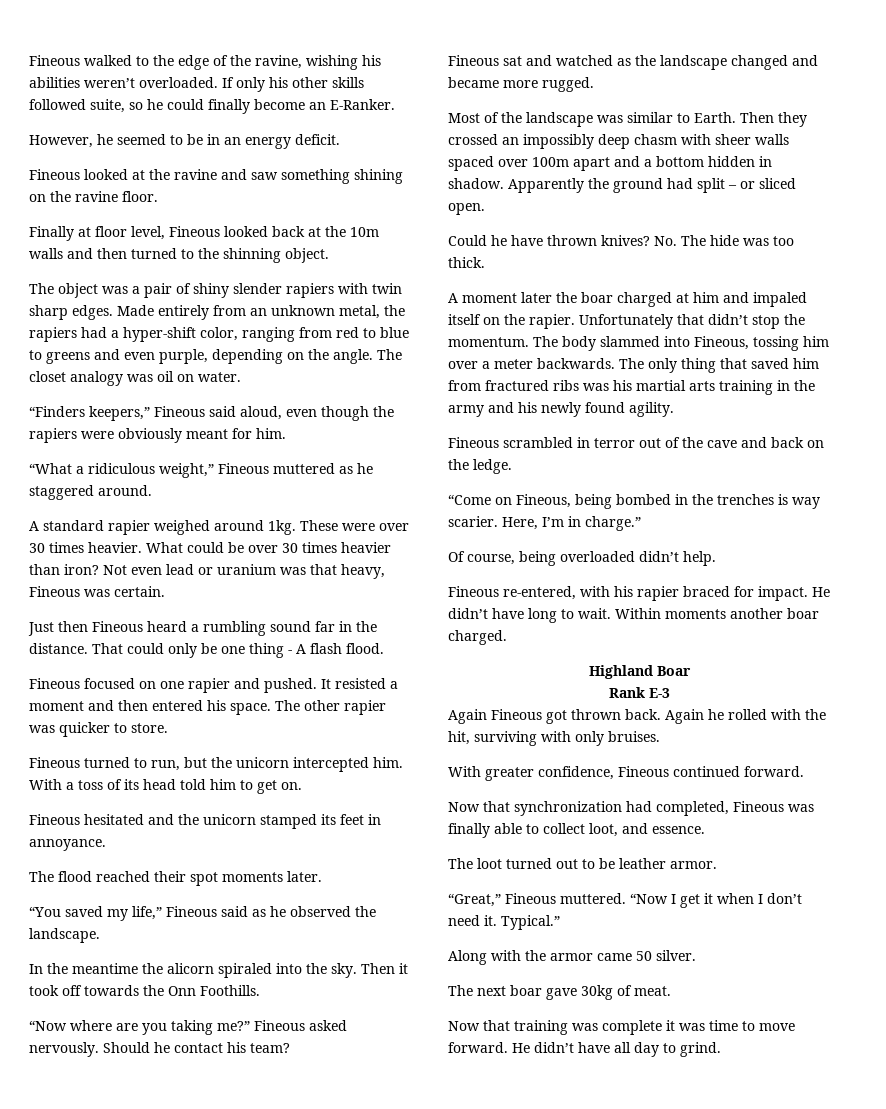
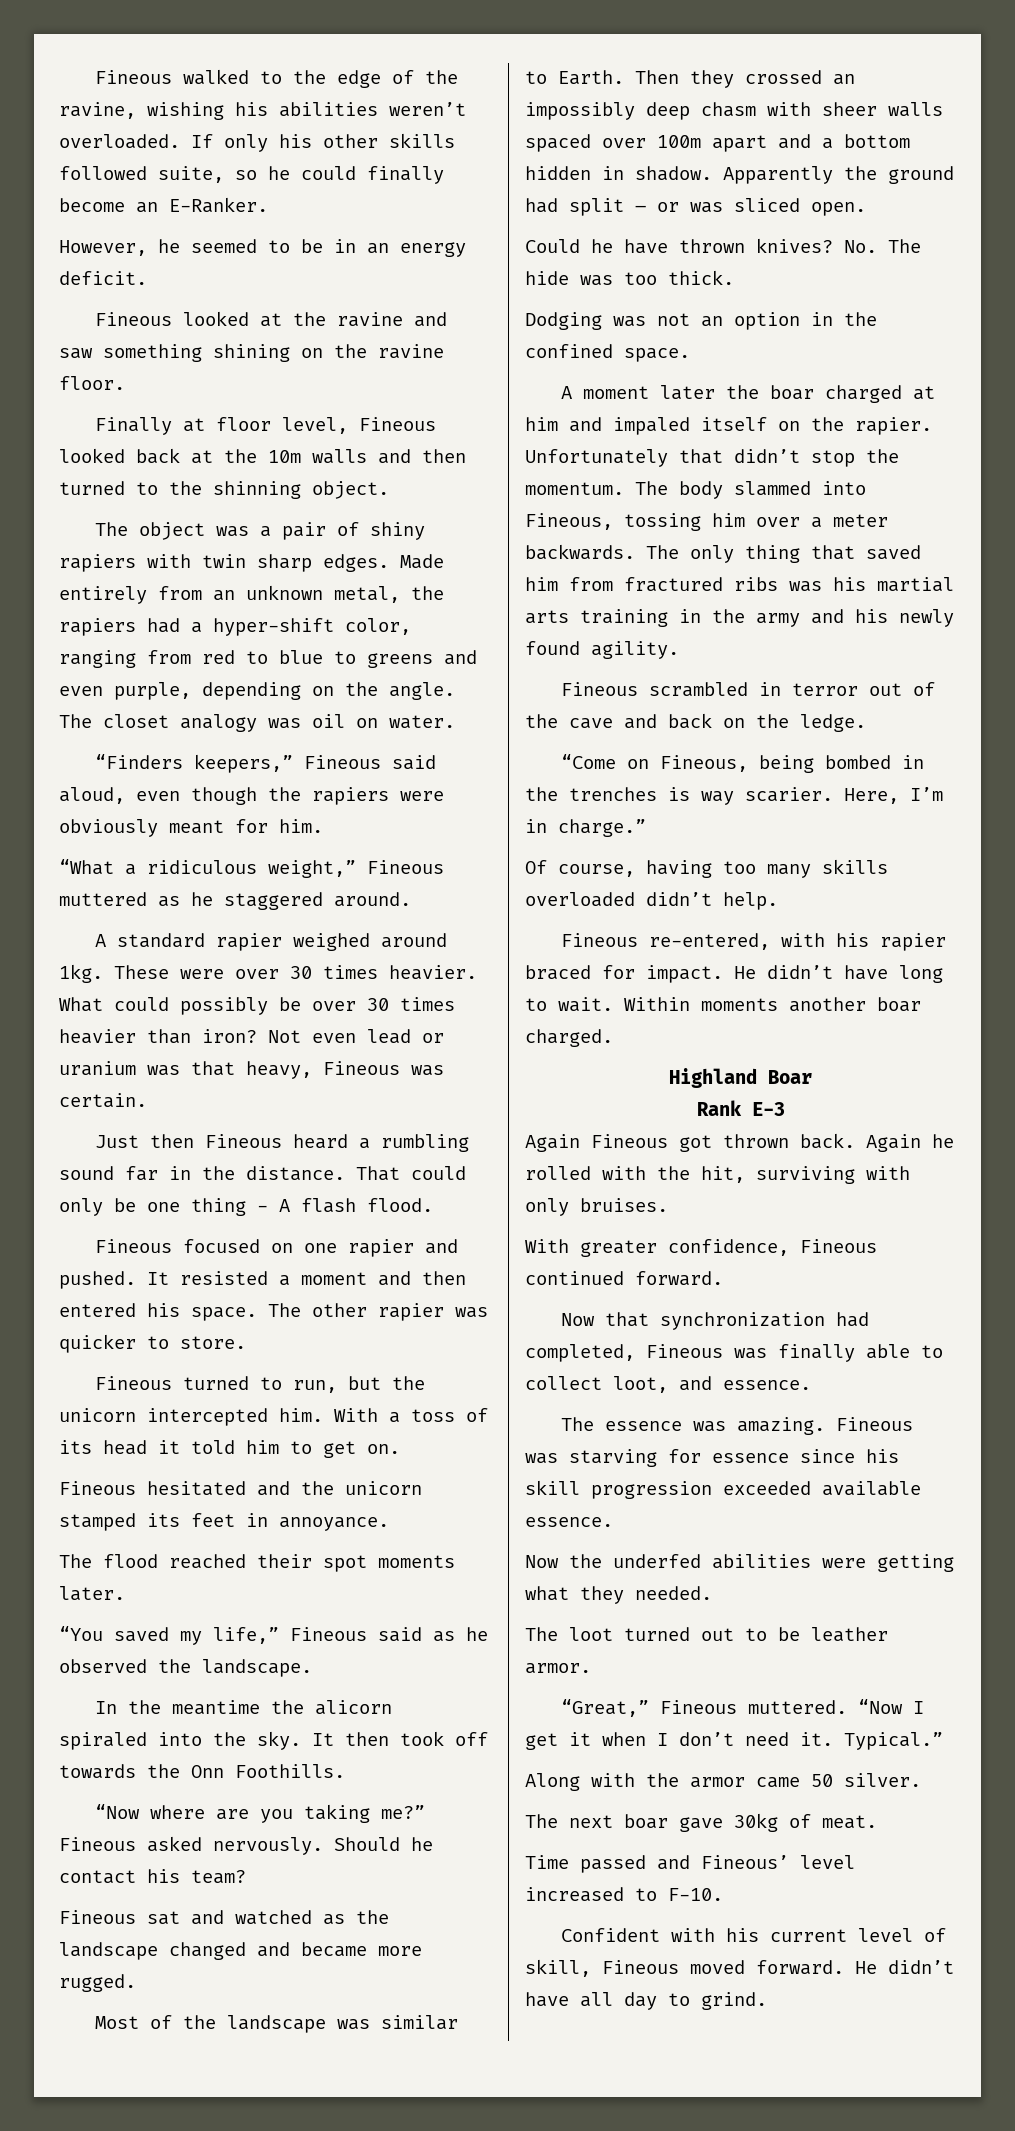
- The object was a pair of shiny slender rapiers with twin sharp edges.
+ The object was a pair of shiny rapiers with twin sharp edges.
- What could be over 30 times heavier than iron?
+ What could possibly be over 30 times heavier than iron?
- With a toss of its head told him to get on.
+ With a toss of its head it told him to get on.
- Then it took off towards the Onn Foothills.
+ It then took off towards the Onn Foothills.
- Apparently the ground had split – or sliced open.
+ Apparently the ground had split – or was sliced open.
+ Dodging was not an option in the confined space.
- Of course, being overloaded didn’t help.
+ Of course, having too many skills overloaded didn’t help.
+ The essence was amazing. Fineous was starving for essence since his skill progression exceeded available essence.
+ Now the underfed abilities were getting what they needed.
- Now that training was complete it was time to move forward.
+ Time passed and Fineous’ level increased to F-10.
+ Confident with his current level of skill, Fineous moved forward.

